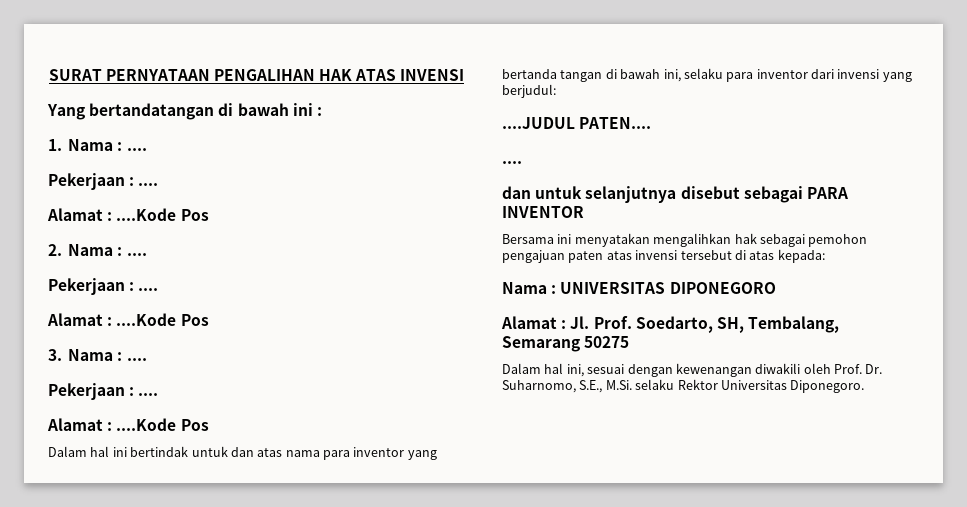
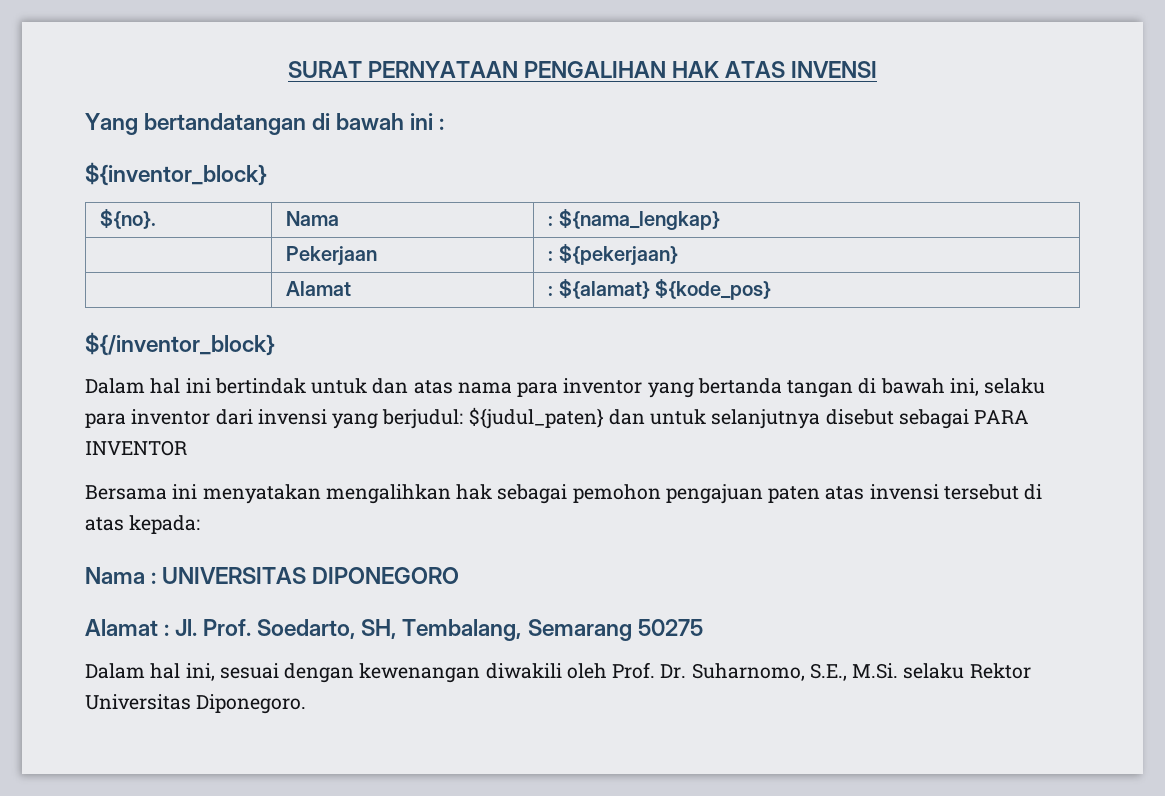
- 1. Nama : ....
- Pekerjaan : ....
- Alamat : ....Kode Pos
- 2. Nama : ....
- Pekerjaan : ....
- Alamat : ....Kode Pos
- 3. Nama : ....
- Pekerjaan : ....
- Alamat : ....Kode Pos
+ ${inventor_block}
+ ${no}. | Nama | : ${nama_lengkap}
+ | Pekerjaan | : ${pekerjaan}
+ | Alamat | : ${alamat} ${kode_pos}
+ ${/inventor_block}
- Dalam hal ini bertindak untuk dan atas nama para inventor yang bertanda tangan di bawah ini, selaku para inventor dari invensi yang berjudul:
- ....JUDUL PATEN....
- ....
- dan untuk selanjutnya disebut sebagai PARA INVENTOR
+ Dalam hal ini bertindak untuk dan atas nama para inventor yang bertanda tangan di bawah ini, selaku para inventor dari invensi yang berjudul: ${judul_paten} dan untuk selanjutnya disebut sebagai PARA INVENTOR

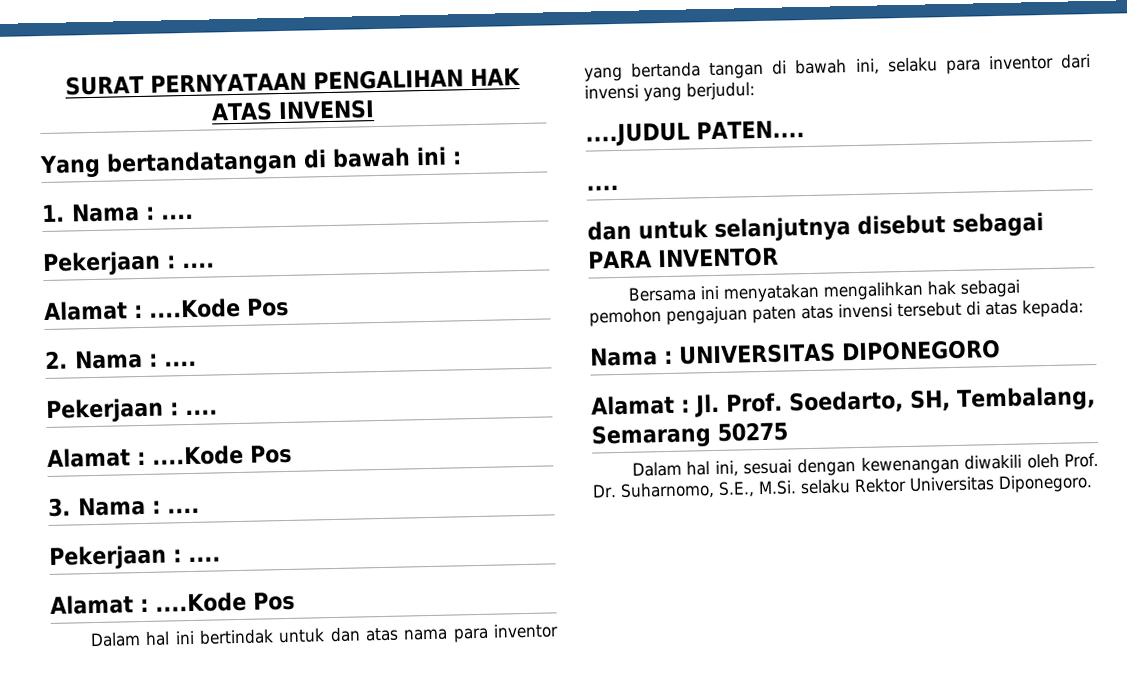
- ${inventor_block}
- ${no}. | Nama | : ${nama_lengkap}
- | Pekerjaan | : ${pekerjaan}
- | Alamat | : ${alamat} ${kode_pos}
- ${/inventor_block}
+ 1. Nama : ....
+ Pekerjaan : ....
+ Alamat : ....Kode Pos
+ 2. Nama : ....
+ Pekerjaan : ....
+ Alamat : ....Kode Pos
+ 3. Nama : ....
+ Pekerjaan : ....
+ Alamat : ....Kode Pos
- Dalam hal ini bertindak untuk dan atas nama para inventor yang bertanda tangan di bawah ini, selaku para inventor dari invensi yang berjudul: ${judul_paten} dan untuk selanjutnya disebut sebagai PARA INVENTOR
+ Dalam hal ini bertindak untuk dan atas nama para inventor yang bertanda tangan di bawah ini, selaku para inventor dari invensi yang berjudul:
+ ....JUDUL PATEN....
+ ....
+ dan untuk selanjutnya disebut sebagai PARA INVENTOR

